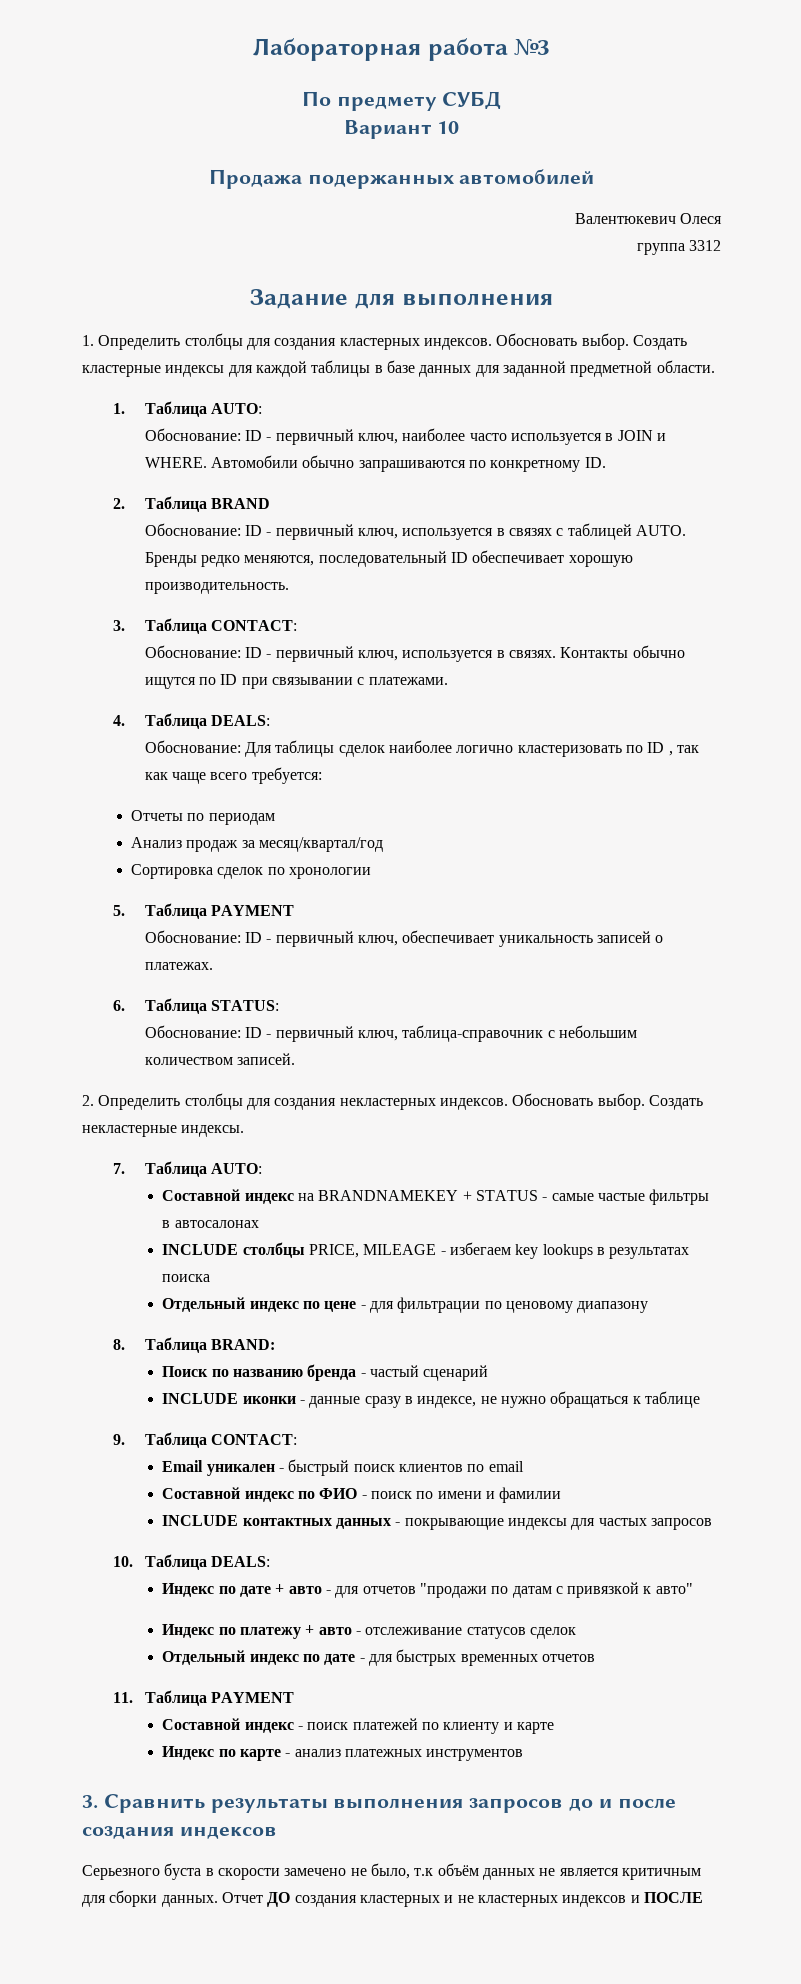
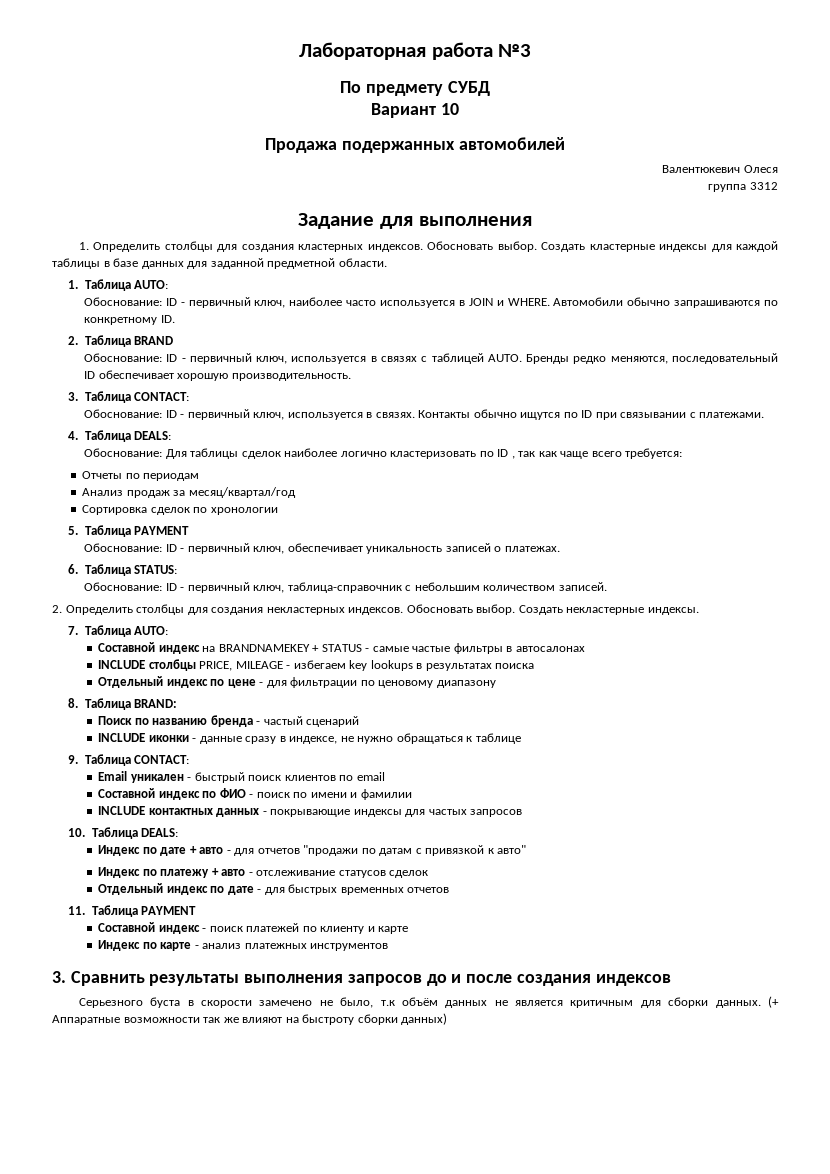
- Отчет ДО создания кластерных и не кластерных индексов и ПОСЛЕ
+ (+ Аппаратные возможности так же влияют на быстроту сборки данных)

